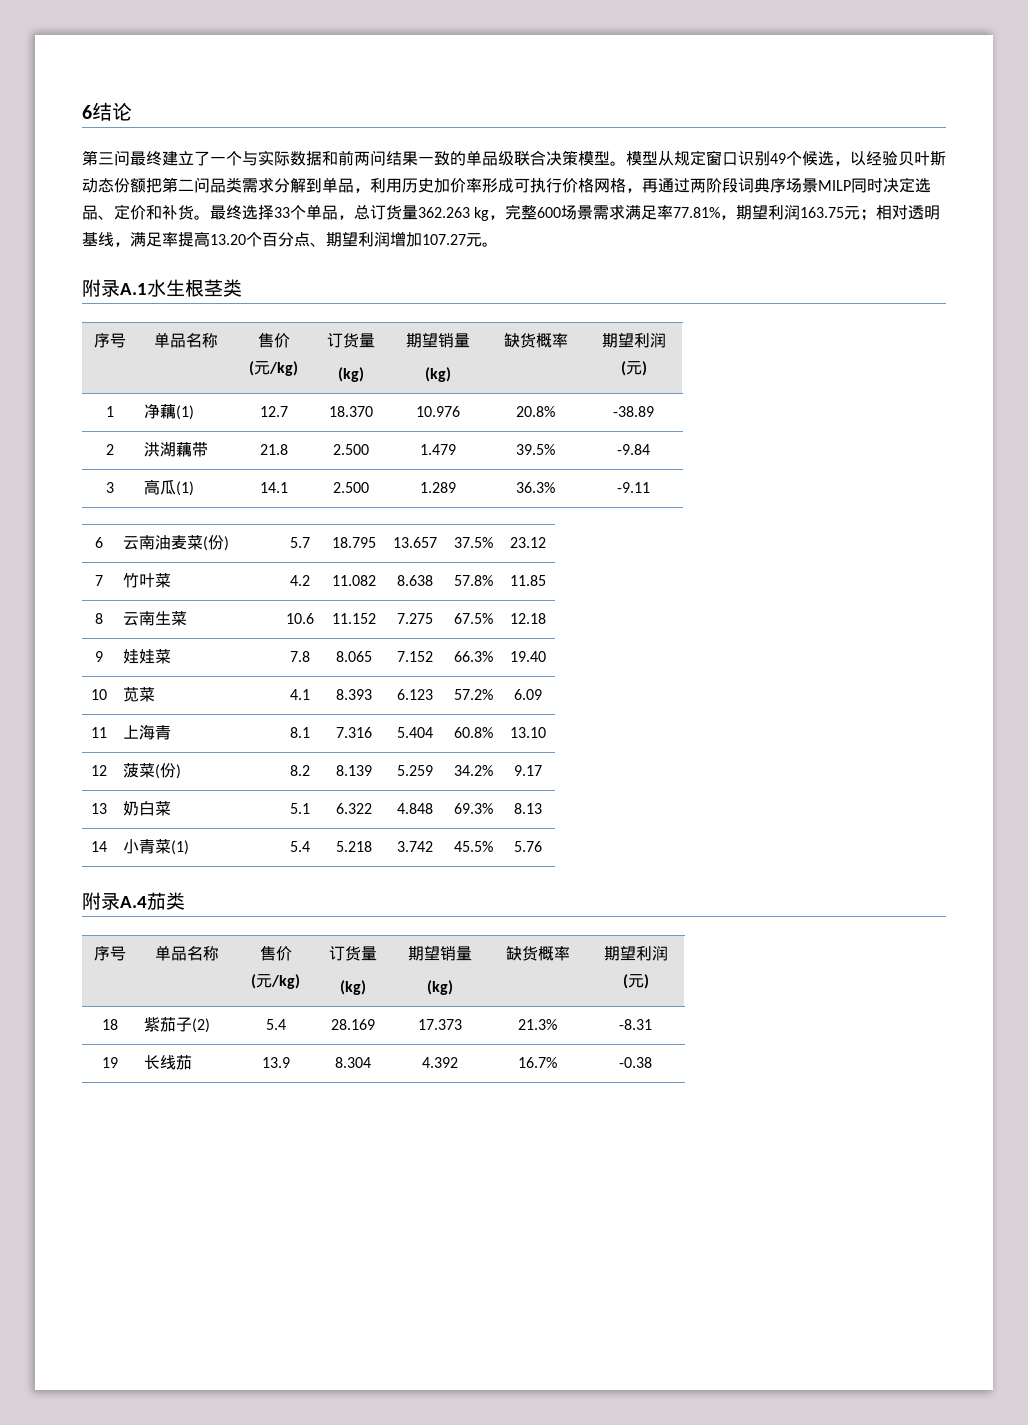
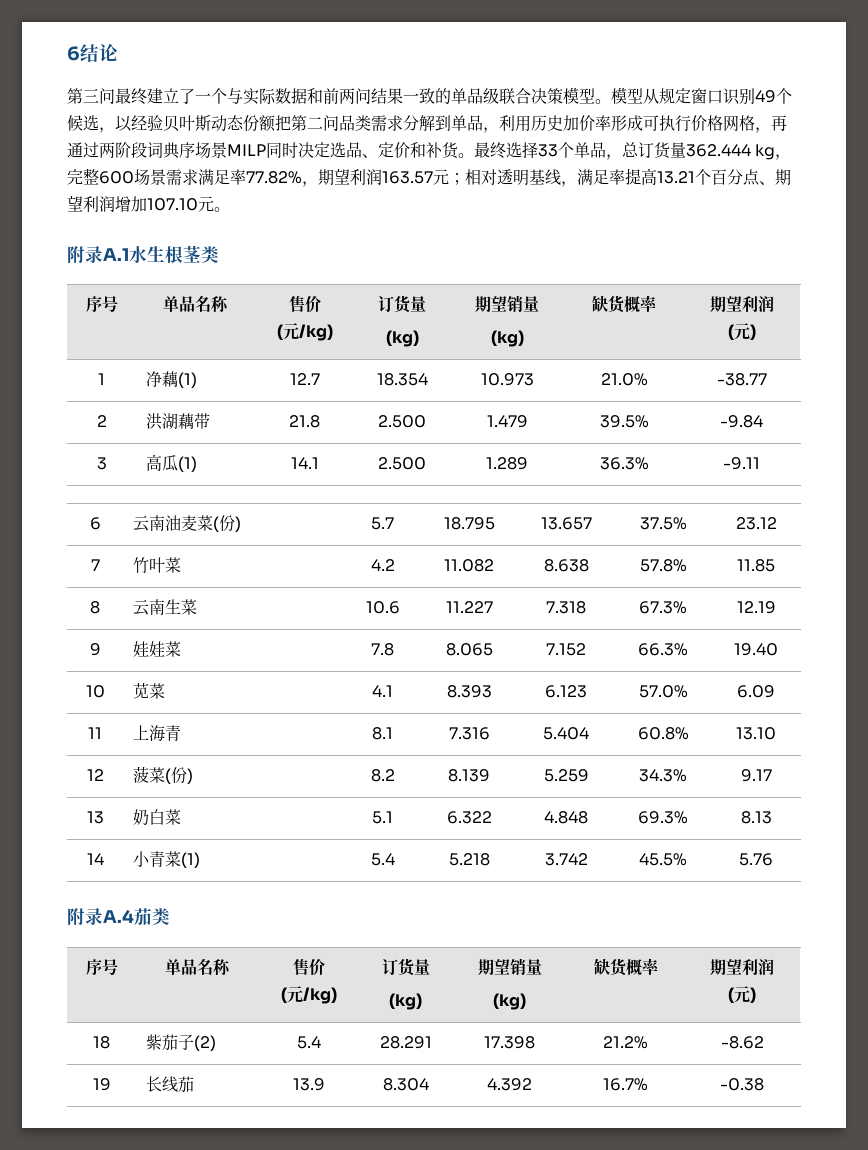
- 最终选择33个单品，总订货量362.263 kg，完整600场景需求满足率77.81%，期望利润163.75元；相对透明基线，满足率提高13.20个百分点、期望利润增加107.27元。
+ 最终选择33个单品，总订货量362.444 kg，完整600场景需求满足率77.82%，期望利润163.57元；相对透明基线，满足率提高13.21个百分点、期望利润增加107.10元。
- 1 | 净藕(1) | 12.7 | 18.370 | 10.976 | 20.8% | -38.89
+ 1 | 净藕(1) | 12.7 | 18.354 | 10.973 | 21.0% | -38.77
- 8 | 云南生菜 | 10.6 | 11.152 | 7.275 | 67.5% | 12.18
+ 8 | 云南生菜 | 10.6 | 11.227 | 7.318 | 67.3% | 12.19
- 10 | 苋菜 | 4.1 | 8.393 | 6.123 | 57.2% | 6.09
+ 10 | 苋菜 | 4.1 | 8.393 | 6.123 | 57.0% | 6.09
- 12 | 菠菜(份) | 8.2 | 8.139 | 5.259 | 34.2% | 9.17
+ 12 | 菠菜(份) | 8.2 | 8.139 | 5.259 | 34.3% | 9.17
- 18 | 紫茄子(2) | 5.4 | 28.169 | 17.373 | 21.3% | -8.31
+ 18 | 紫茄子(2) | 5.4 | 28.291 | 17.398 | 21.2% | -8.62

